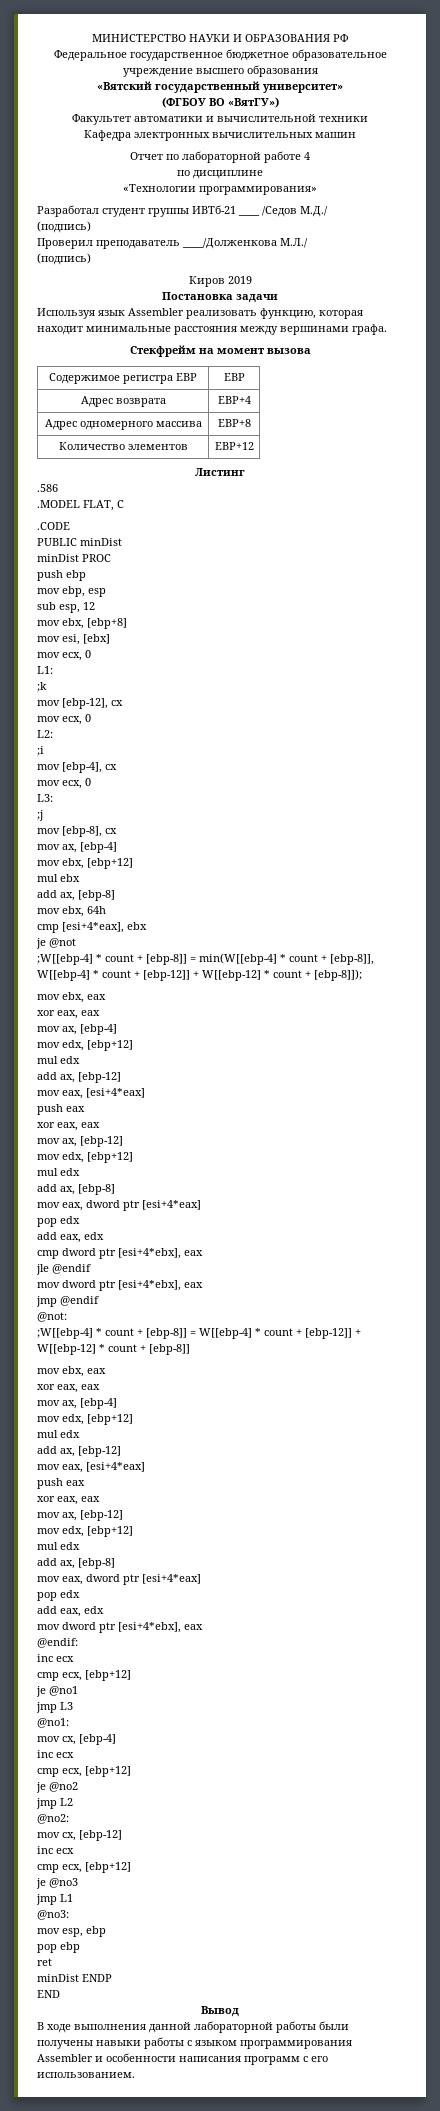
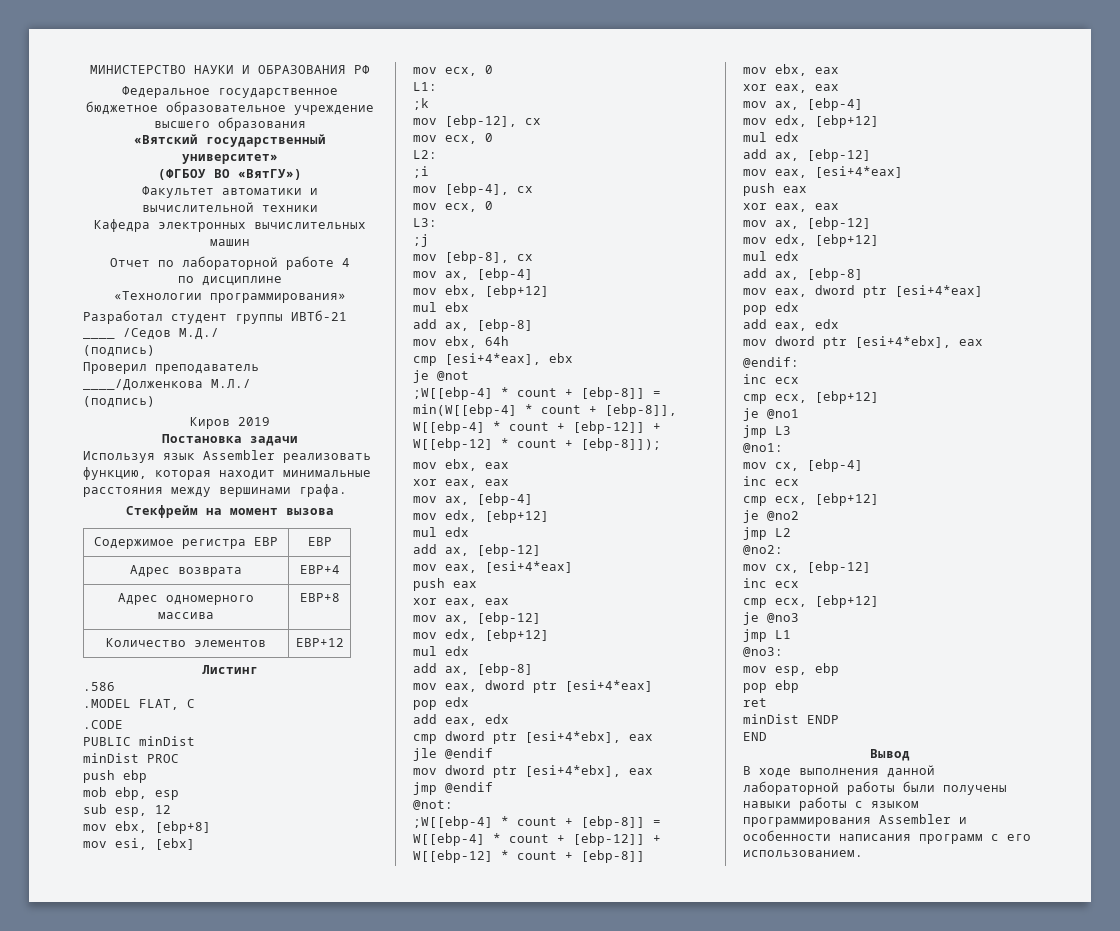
- mov ebp, esp
+ mob ebp, esp

